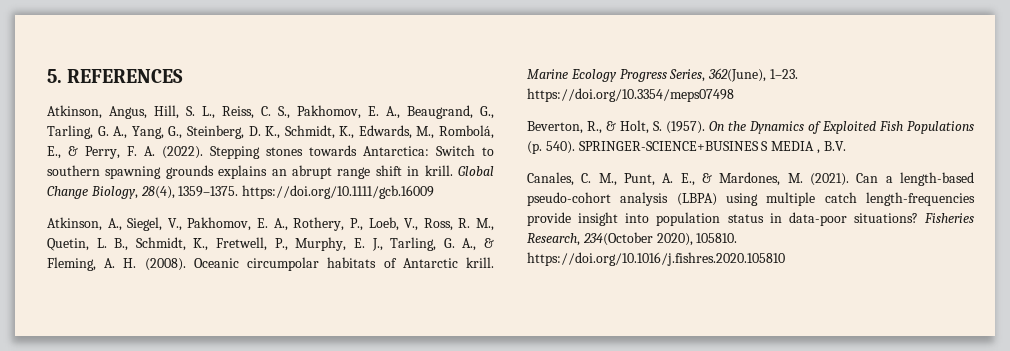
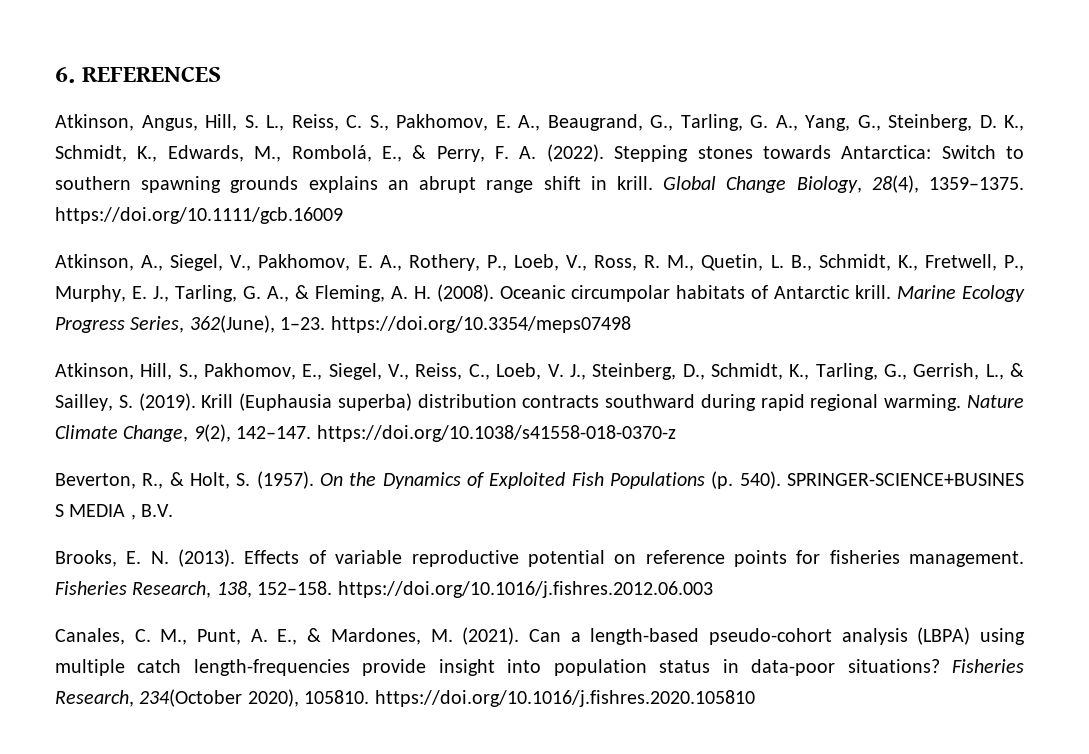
- 5. REFERENCES
+ 6. REFERENCES
+ Atkinson, Hill, S., Pakhomov, E., Siegel, V., Reiss, C., Loeb, V. J., Steinberg, D., Schmidt, K., Tarling, G., Gerrish, L., & Sailley, S. (2019). Krill (Euphausia superba) distribution contracts southward during rapid regional warming. Nature Climate Change, 9(2), 142–147. https://doi.org/10.1038/s41558-018-0370-z
+ Brooks, E. N. (2013). Effects of variable reproductive potential on reference points for fisheries management. Fisheries Research, 138, 152–158. https://doi.org/10.1016/j.fishres.2012.06.003

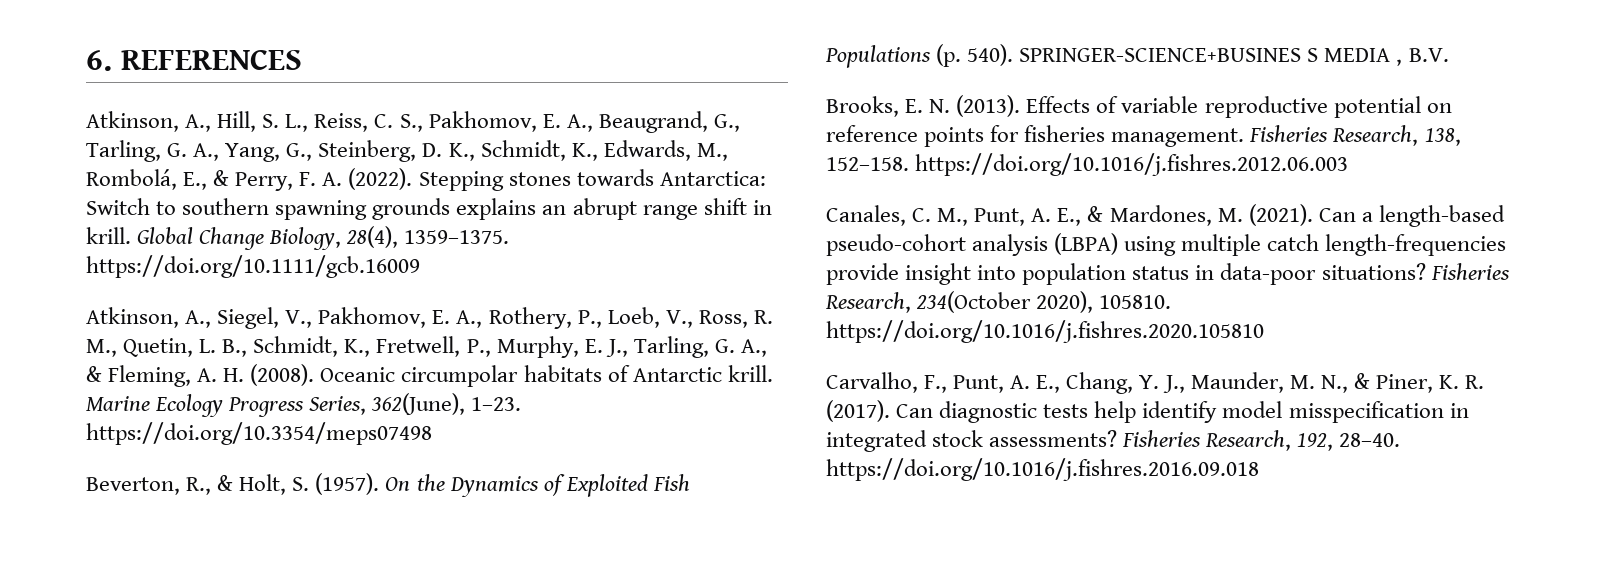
- Atkinson, Angus, Hill, S. L., Reiss, C. S., Pakhomov, E. A., Beaugrand, G., Tarling, G. A., Yang, G., Steinberg, D. K., Schmidt, K., Edwards, M., Rombolá, E., & Perry, F. A. (2022).
+ Atkinson, A., Hill, S. L., Reiss, C. S., Pakhomov, E. A., Beaugrand, G., Tarling, G. A., Yang, G., Steinberg, D. K., Schmidt, K., Edwards, M., Rombolá, E., & Perry, F. A. (2022).
- Atkinson, Hill, S., Pakhomov, E., Siegel, V., Reiss, C., Loeb, V. J., Steinberg, D., Schmidt, K., Tarling, G., Gerrish, L., & Sailley, S. (2019). Krill (Euphausia superba) distribution contracts southward during rapid regional warming. Nature Climate Change, 9(2), 142–147. https://doi.org/10.1038/s41558-018-0370-z
+ Carvalho, F., Punt, A. E., Chang, Y. J., Maunder, M. N., & Piner, K. R. (2017). Can diagnostic tests help identify model misspecification in integrated stock assessments? Fisheries Research, 192, 28–40. https://doi.org/10.1016/j.fishres.2016.09.018

